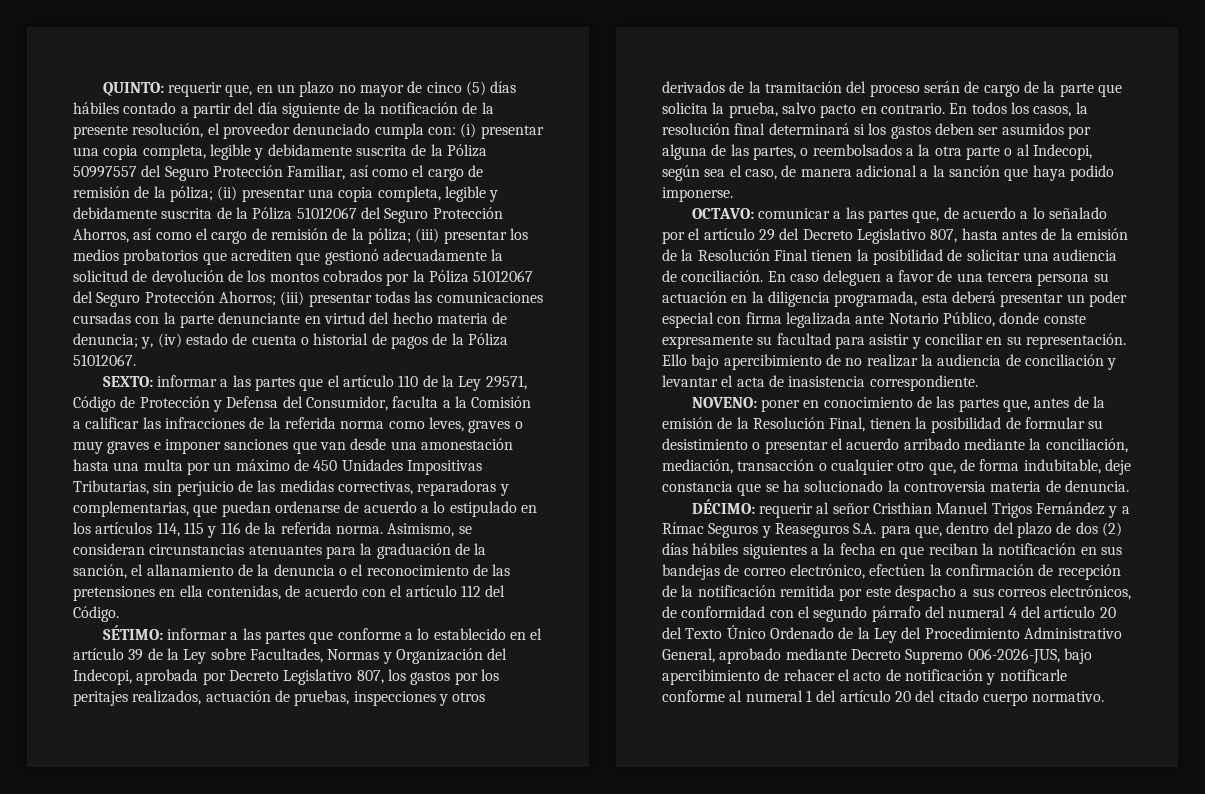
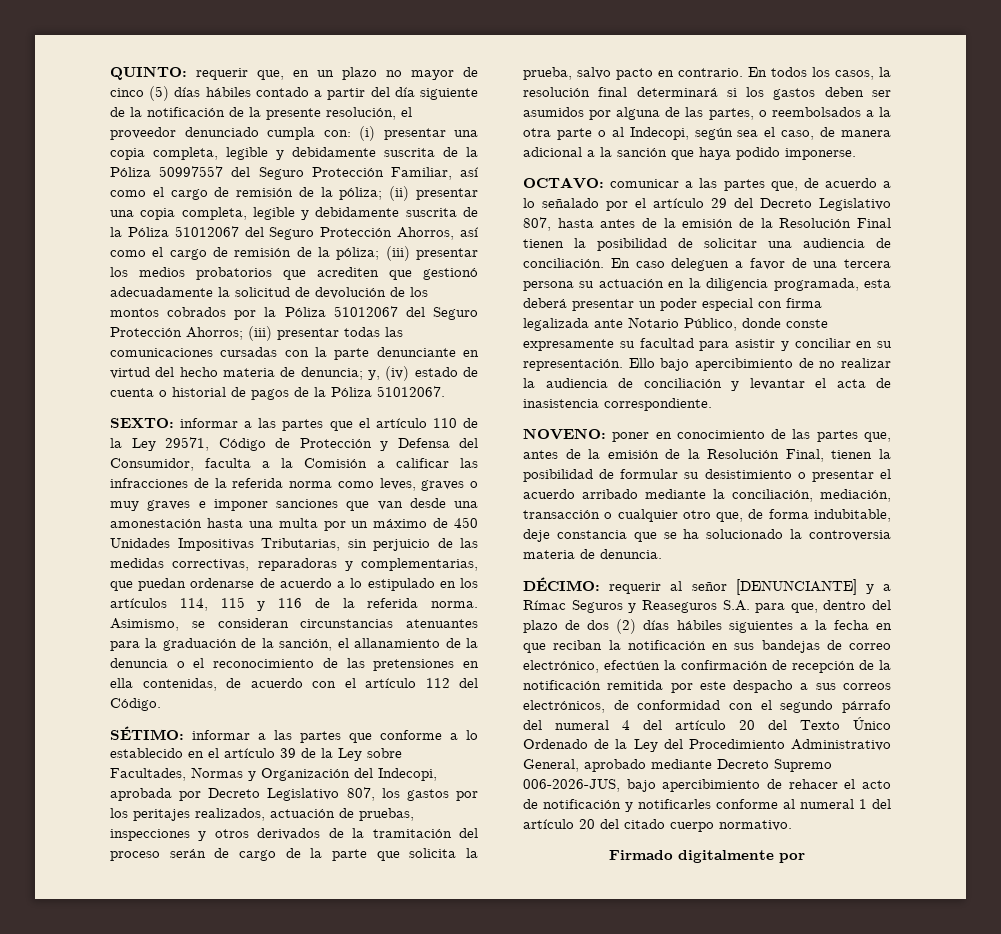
- requerir al señor Cristhian Manuel Trigos Fernández y a Rímac Seguros y Reaseguros S.A. para que, dentro del plazo de dos (2) días hábiles siguientes a la fecha en que reciban la notificación en sus bandejas de correo electrónico, efectúen la confirmación de recepción de la notificación remitida por este despacho a sus correos electrónicos, de conformidad con el segundo párrafo del numeral 4 del artículo 20 del Texto Único Ordenado de la Ley del Procedimiento Administrativo General, aprobado mediante Decreto Supremo 006-2026-JUS, bajo apercibimiento de rehacer el acto de notificación y notificarle conforme al numeral 1 del artículo 20 del citado cuerpo normativo.
+ requerir al señor [DENUNCIANTE] y a Rímac Seguros y Reaseguros S.A. para que, dentro del plazo de dos (2) días hábiles siguientes a la fecha en que reciban la notificación en sus bandejas de correo electrónico, efectúen la confirmación de recepción de la notificación remitida por este despacho a sus correos electrónicos, de conformidad con el segundo párrafo del numeral 4 del artículo 20 del Texto Único Ordenado de la Ley del Procedimiento Administrativo General, aprobado mediante Decreto Supremo 006-2026-JUS, bajo apercibimiento de rehacer el acto de notificación y notificarles conforme al numeral 1 del artículo 20 del citado cuerpo normativo.
+ Firmado digitalmente por

